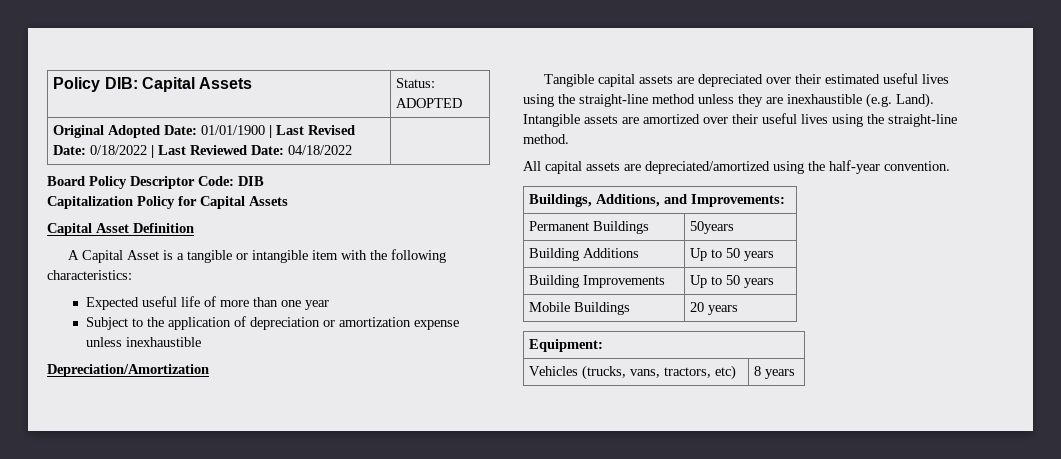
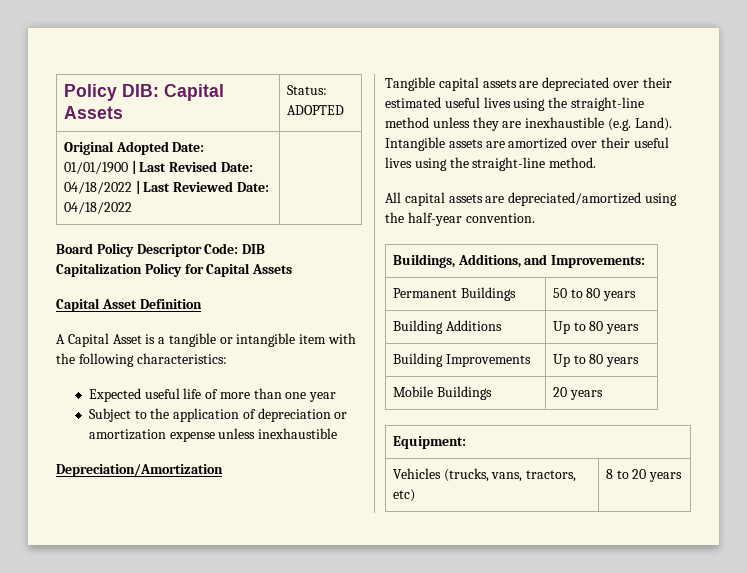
- Original Adopted Date: 01/01/1900 | Last Revised Date: 0/18/2022 | Last Reviewed Date: 04/18/2022 |
+ Original Adopted Date: 01/01/1900 | Last Revised Date: 04/18/2022 | Last Reviewed Date: 04/18/2022 |
- Permanent Buildings | 50years
+ Permanent Buildings | 50 to 80 years
- Building Additions | Up to 50 years
+ Building Additions | Up to 80 years
- Building Improvements | Up to 50 years
+ Building Improvements | Up to 80 years
- Vehicles (trucks, vans, tractors, etc) | 8 years
+ Vehicles (trucks, vans, tractors, etc) | 8 to 20 years

